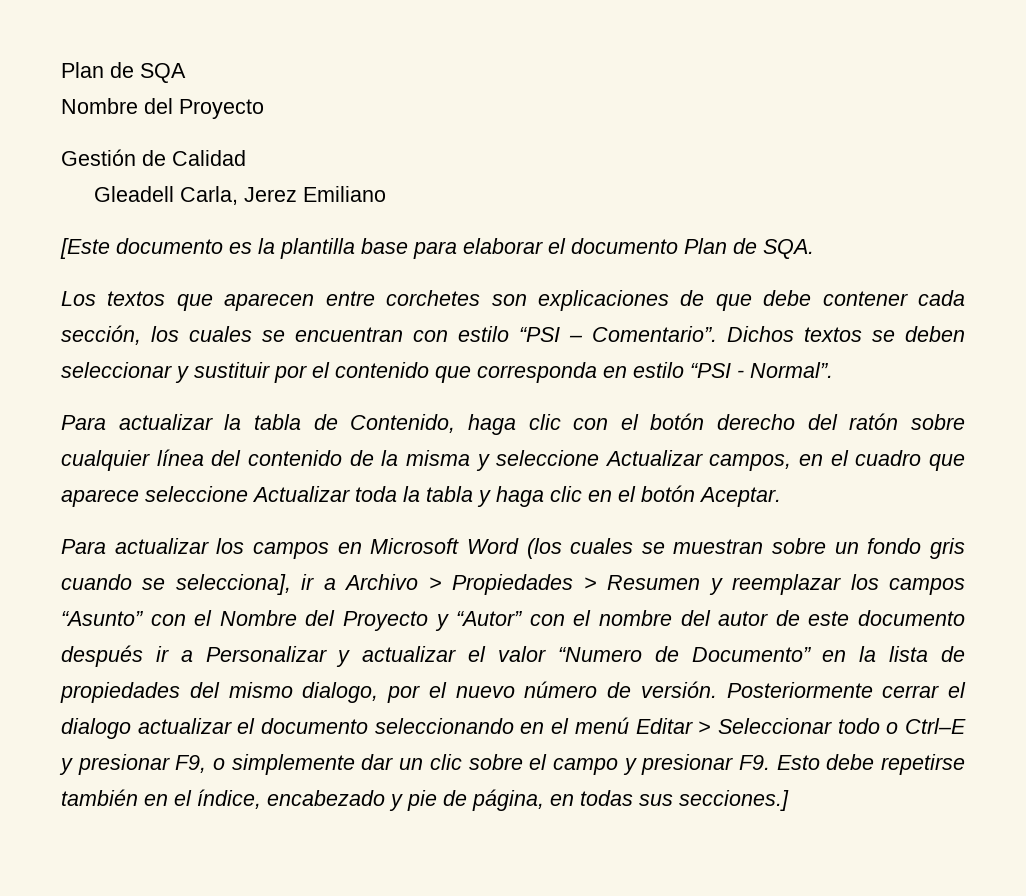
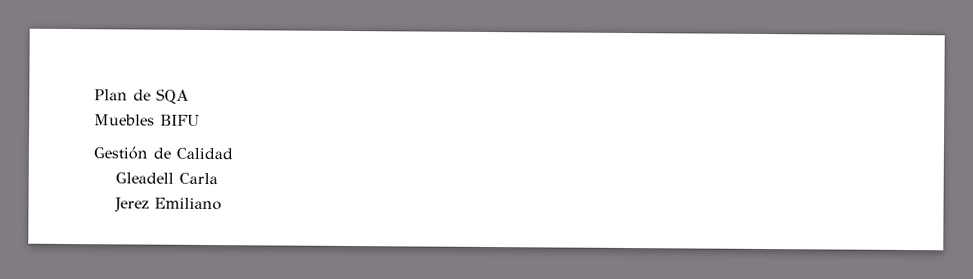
  Plan de SQA
- Nombre del Proyecto
+ Muebles BIFU
- Gleadell Carla, Jerez Emiliano
+ Gleadell Carla
+ Jerez Emiliano
- [Este documento es la plantilla base para elaborar el documento Plan de SQA.
- Los textos que aparecen entre corchetes son explicaciones de que debe contener cada sección, los cuales se encuentran con estilo “PSI – Comentario”. Dichos textos se deben seleccionar y sustituir por el contenido que corresponda en estilo “PSI - Normal”.
- Para actualizar la tabla de Contenido, haga clic con el botón derecho del ratón sobre cualquier línea del contenido de la misma y seleccione Actualizar campos, en el cuadro que aparece seleccione Actualizar toda la tabla y haga clic en el botón Aceptar.
- Para actualizar los campos en Microsoft Word (los cuales se muestran sobre un fondo gris cuando se selecciona], ir a Archivo > Propiedades > Resumen y reemplazar los campos “Asunto” con el Nombre del Proyecto y “Autor” con el nombre del autor de este documento después ir a Personalizar y actualizar el valor “Numero de Documento” en la lista de propiedades del mismo dialogo, por el nuevo número de versión. Posteriormente cerrar el dialogo actualizar el documento seleccionando en el menú Editar > Seleccionar todo o Ctrl–E y presionar F9, o simplemente dar un clic sobre el campo y presionar F9. Esto debe repetirse también en el índice, encabezado y pie de página, en todas sus secciones.]

